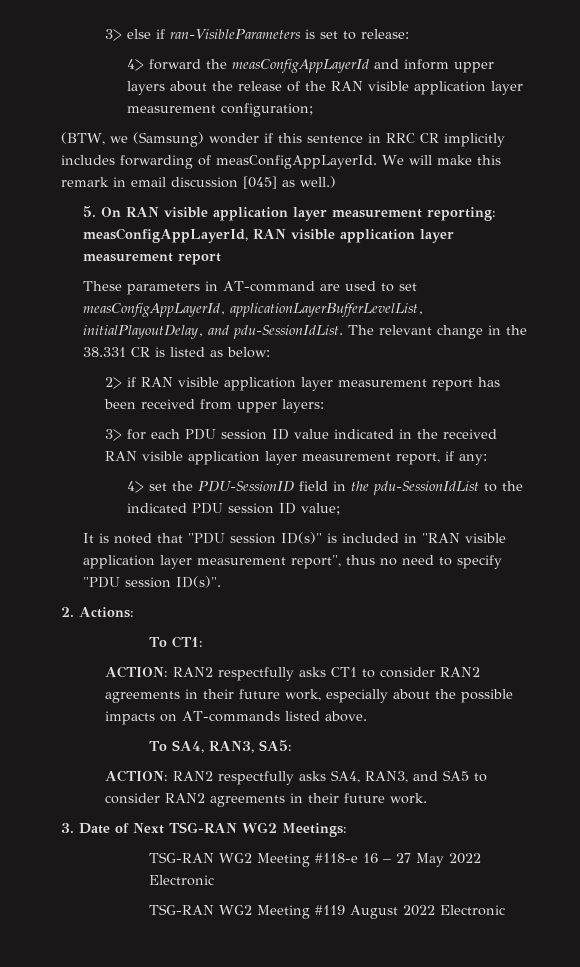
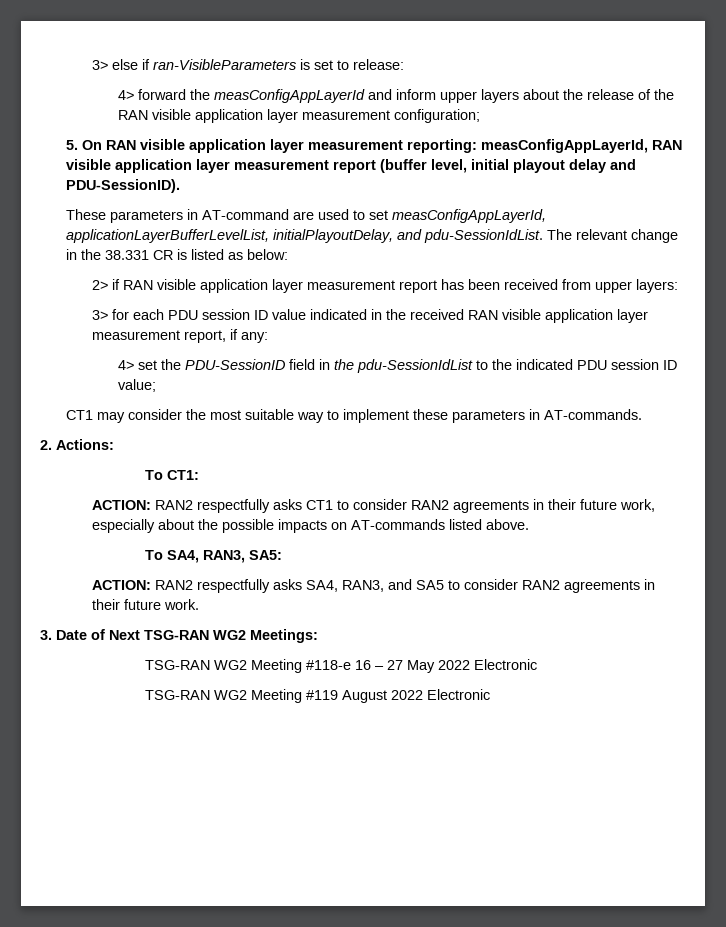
- (BTW, we (Samsung) wonder if this sentence in RRC CR implicitly includes forwarding of measConfigAppLayerId. We will make this remark in email discussion [045] as well.)
- 5. On RAN visible application layer measurement reporting: measConfigAppLayerId, RAN visible application layer measurement report
+ 5. On RAN visible application layer measurement reporting: measConfigAppLayerId, RAN visible application layer measurement report (buffer level, initial playout delay and PDU-SessionID).
- It is noted that "PDU session ID(s)" is included in "RAN visible application layer measurement report", thus no need to specify "PDU session ID(s)".
+ CT1 may consider the most suitable way to implement these parameters in AT-commands.

